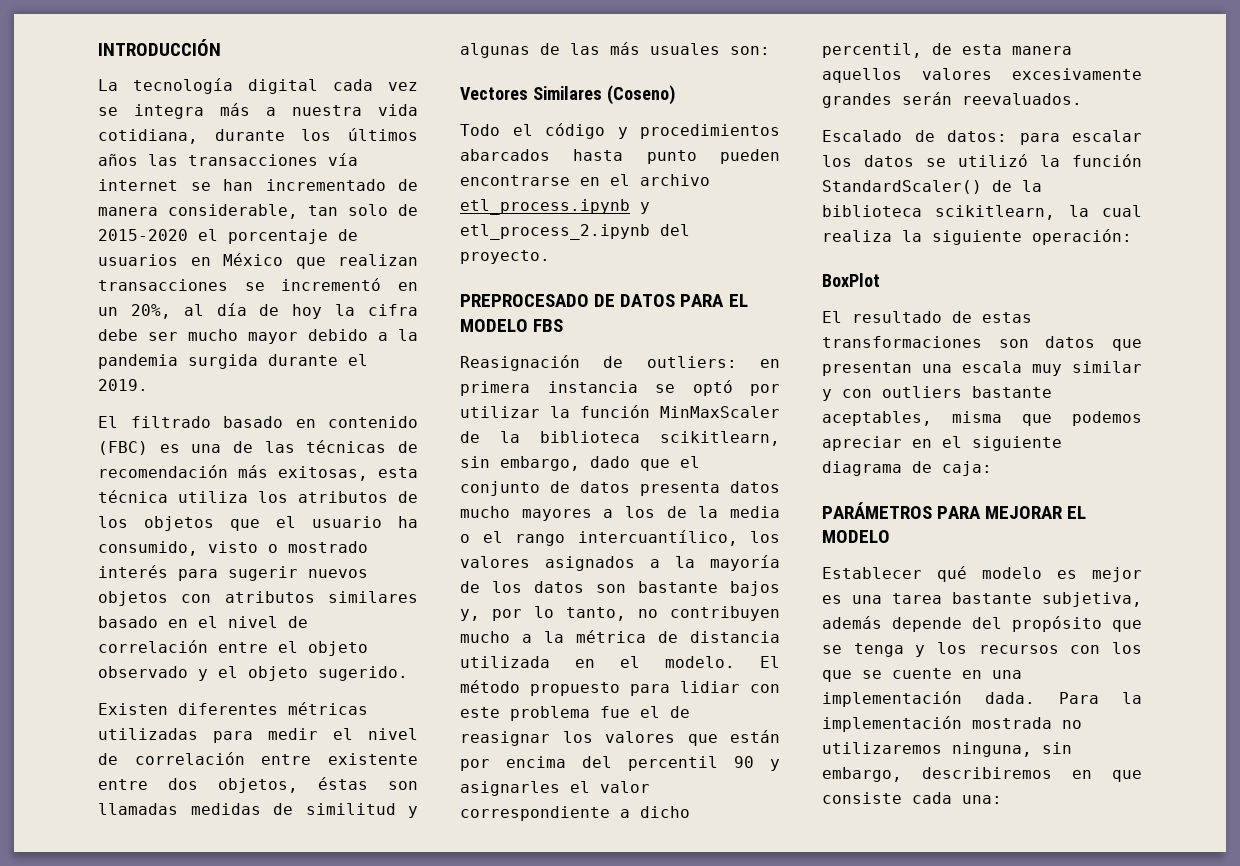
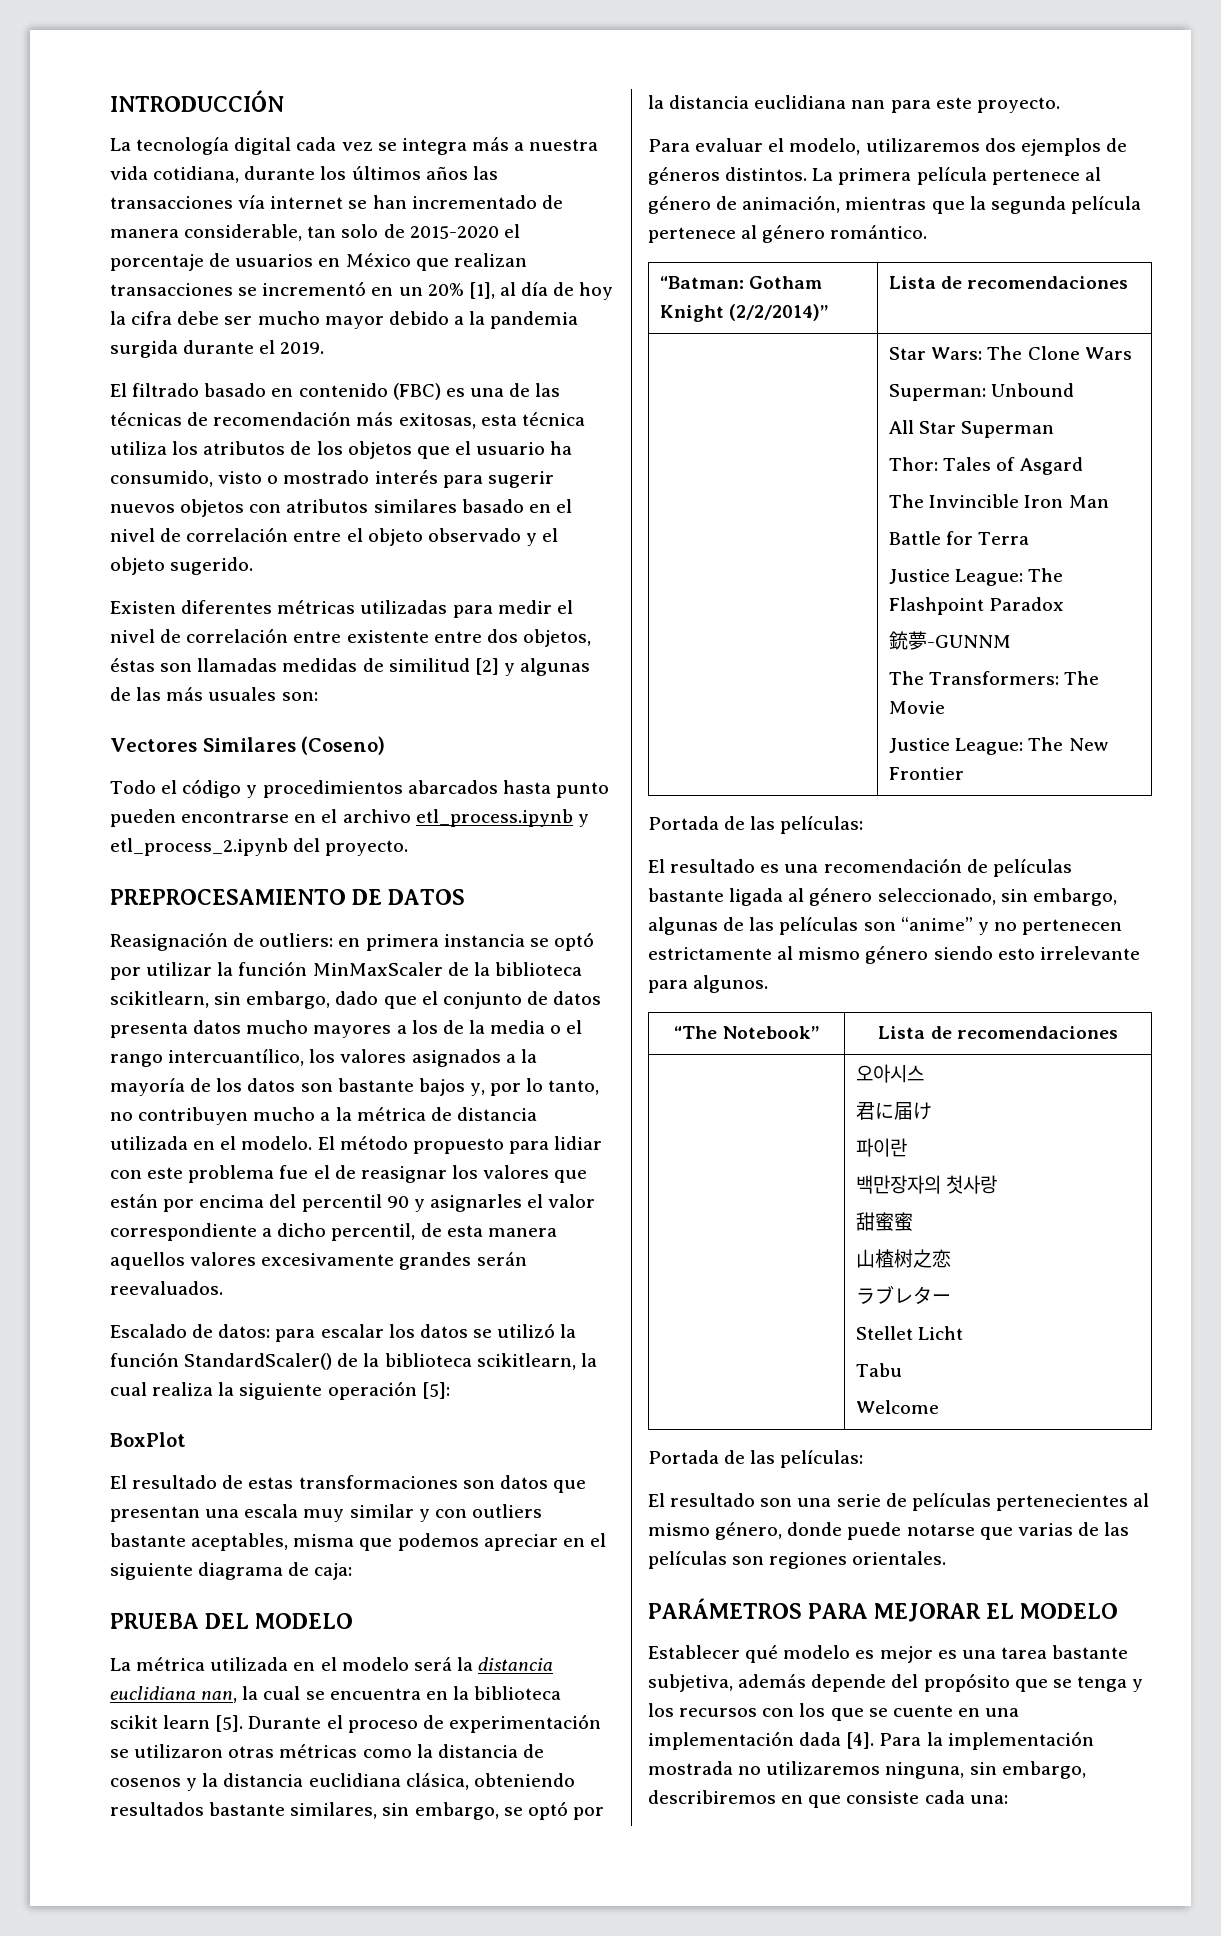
- La tecnología digital cada vez se integra más a nuestra vida cotidiana, durante los últimos años las transacciones vía internet se han incrementado de manera considerable, tan solo de 2015-2020 el porcentaje de usuarios en México que realizan transacciones se incrementó en un 20%, al día de hoy la cifra debe ser mucho mayor debido a la pandemia surgida durante el 2019.
+ La tecnología digital cada vez se integra más a nuestra vida cotidiana, durante los últimos años las transacciones vía internet se han incrementado de manera considerable, tan solo de 2015-2020 el porcentaje de usuarios en México que realizan transacciones se incrementó en un 20% [1], al día de hoy la cifra debe ser mucho mayor debido a la pandemia surgida durante el 2019.
- Existen diferentes métricas utilizadas para medir el nivel de correlación entre existente entre dos objetos, éstas son llamadas medidas de similitud y algunas de las más usuales son:
+ Existen diferentes métricas utilizadas para medir el nivel de correlación entre existente entre dos objetos, éstas son llamadas medidas de similitud [2] y algunas de las más usuales son:
- PREPROCESADO DE DATOS PARA EL MODELO FBS
+ PREPROCESAMIENTO DE DATOS
- Escalado de datos: para escalar los datos se utilizó la función StandardScaler() de la biblioteca scikitlearn, la cual realiza la siguiente operación:
+ Escalado de datos: para escalar los datos se utilizó la función StandardScaler() de la biblioteca scikitlearn, la cual realiza la siguiente operación [5]:
+ PRUEBA DEL MODELO
+ La métrica utilizada en el modelo será la distancia euclidiana nan, la cual se encuentra en la biblioteca scikit learn [5]. Durante el proceso de experimentación se utilizaron otras métricas como la distancia de cosenos y la distancia euclidiana clásica, obteniendo resultados bastante similares, sin embargo, se optó por la distancia euclidiana nan para este proyecto.
+ Para evaluar el modelo, utilizaremos dos ejemplos de géneros distintos. La primera película pertenece al género de animación, mientras que la segunda película pertenece al género romántico.
+ “Batman: Gotham Knight (2/2/2014)” | Lista de recomendaciones
+ | Star Wars: The Clone Wars
+ Superman: Unbound
+ All Star Superman
+ Thor: Tales of Asgard
+ The Invincible Iron Man
+ Battle for Terra
+ Justice League: The Flashpoint Paradox
+ 銃夢-GUNNM
+ The Transformers: The Movie
+ Justice League: The New Frontier
+ Portada de las películas:
+ El resultado es una recomendación de películas bastante ligada al género seleccionado, sin embargo, algunas de las películas son “anime” y no pertenecen estrictamente al mismo género siendo esto irrelevante para algunos.
+ “The Notebook” | Lista de recomendaciones
+ | 오아시스
+ 君に届け
+ 파이란
+ 백만장자의 첫사랑
+ 甜蜜蜜
+ 山楂树之恋
+ ラブレター
+ Stellet Licht
+ Tabu
+ Welcome
+ Portada de las películas:
+ El resultado son una serie de películas pertenecientes al mismo género, donde puede notarse que varias de las películas son regiones orientales.
- Establecer qué modelo es mejor es una tarea bastante subjetiva, además depende del propósito que se tenga y los recursos con los que se cuente en una implementación dada.
+ Establecer qué modelo es mejor es una tarea bastante subjetiva, además depende del propósito que se tenga y los recursos con los que se cuente en una implementación dada [4].

